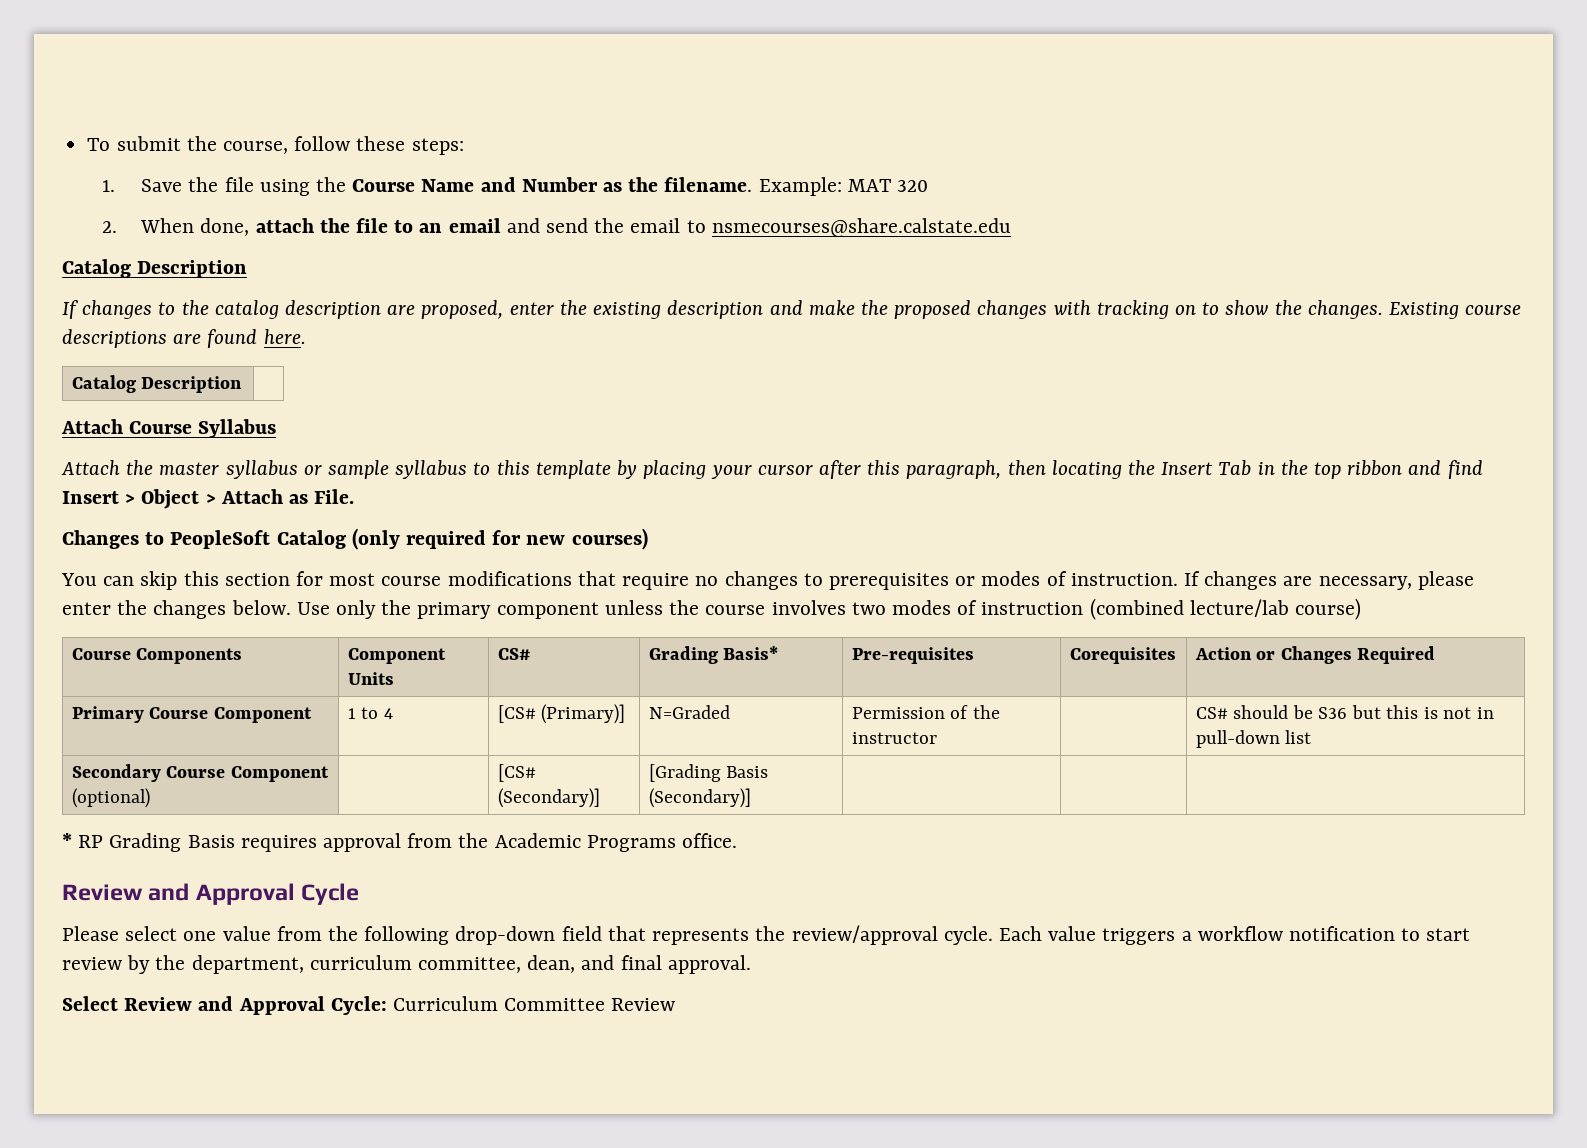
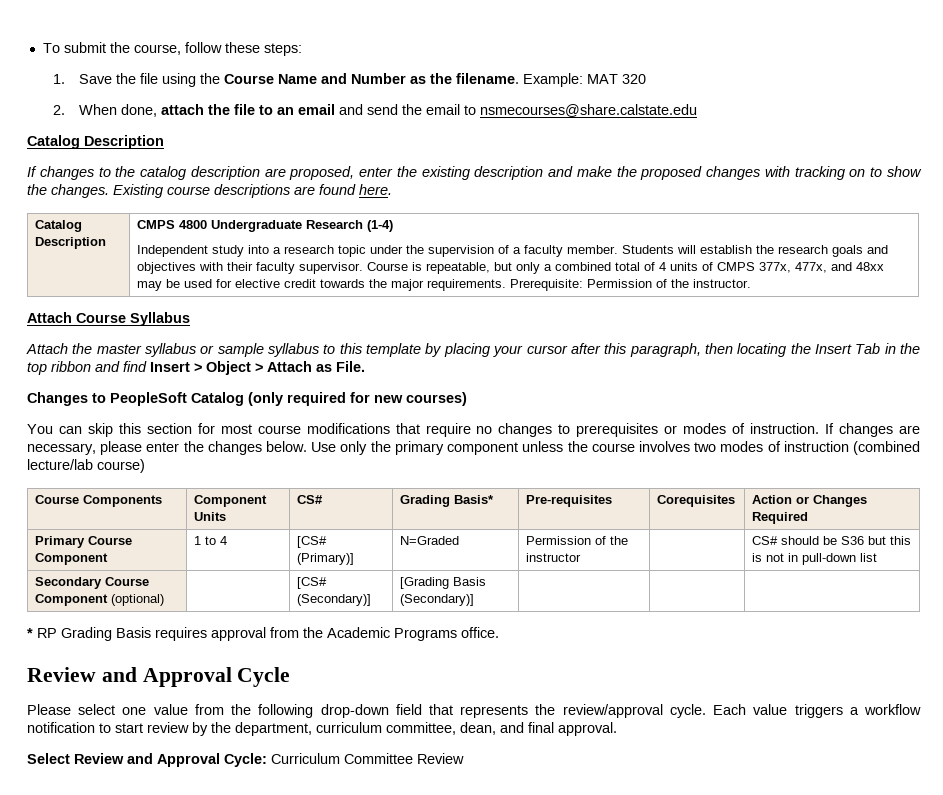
+ CMPS 4800 Undergraduate Research (1-4)
+ Independent study into a research topic under the supervision of a faculty member. Students will establish the research goals and objectives with their faculty supervisor. Course is repeatable, but only a combined total of 4 units of CMPS 377x, 477x, and 48xx may be used for elective credit towards the major requirements. Prerequisite: Permission of the instructor.

